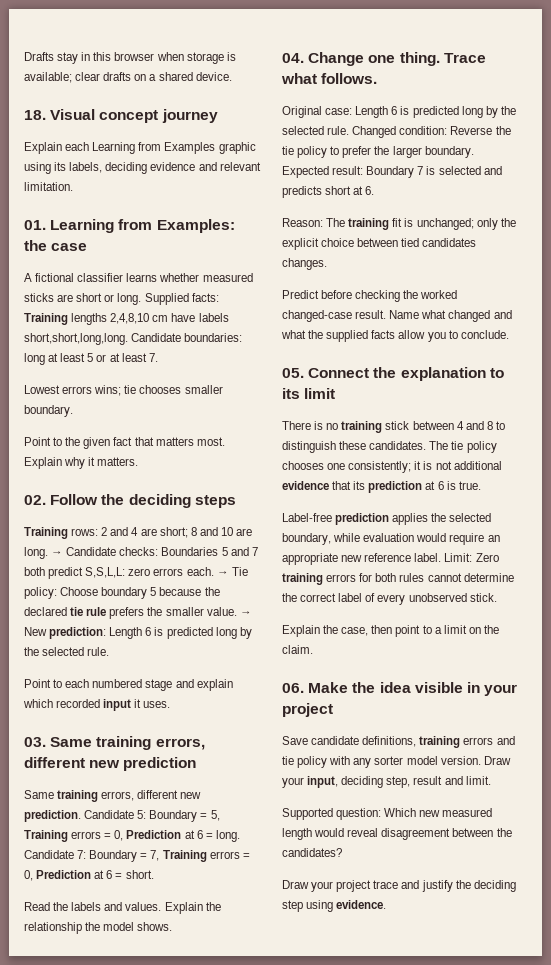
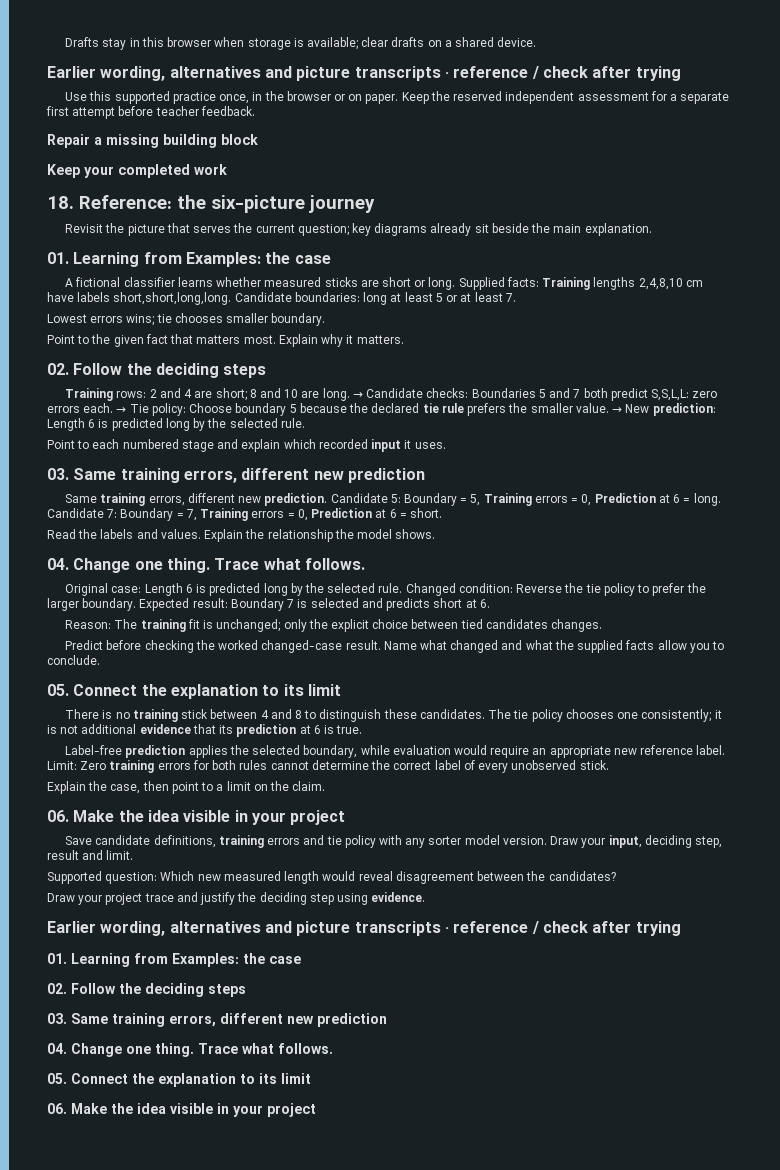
  Drafts stay in this browser when storage is available; clear drafts on a shared device.
- 18. Visual concept journey
- Explain each Learning from Examples graphic using its labels, deciding evidence and relevant limitation.
+ Earlier wording, alternatives and picture transcripts · reference / check after trying
+ Use this supported practice once, in the browser or on paper. Keep the reserved independent assessment for a separate first attempt before teacher feedback.
+ Repair a missing building block
+ Keep your completed work
+ 18. Reference: the six-picture journey
+ Revisit the picture that serves the current question; key diagrams already sit beside the main explanation.
  Draw your project trace and justify the deciding step using evidence.
+ Earlier wording, alternatives and picture transcripts · reference / check after trying
+ 01. Learning from Examples: the case
+ 02. Follow the deciding steps
+ 03. Same training errors, different new prediction
+ 04. Change one thing. Trace what follows.
+ 05. Connect the explanation to its limit
+ 06. Make the idea visible in your project

